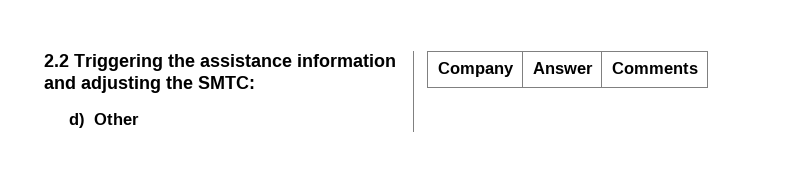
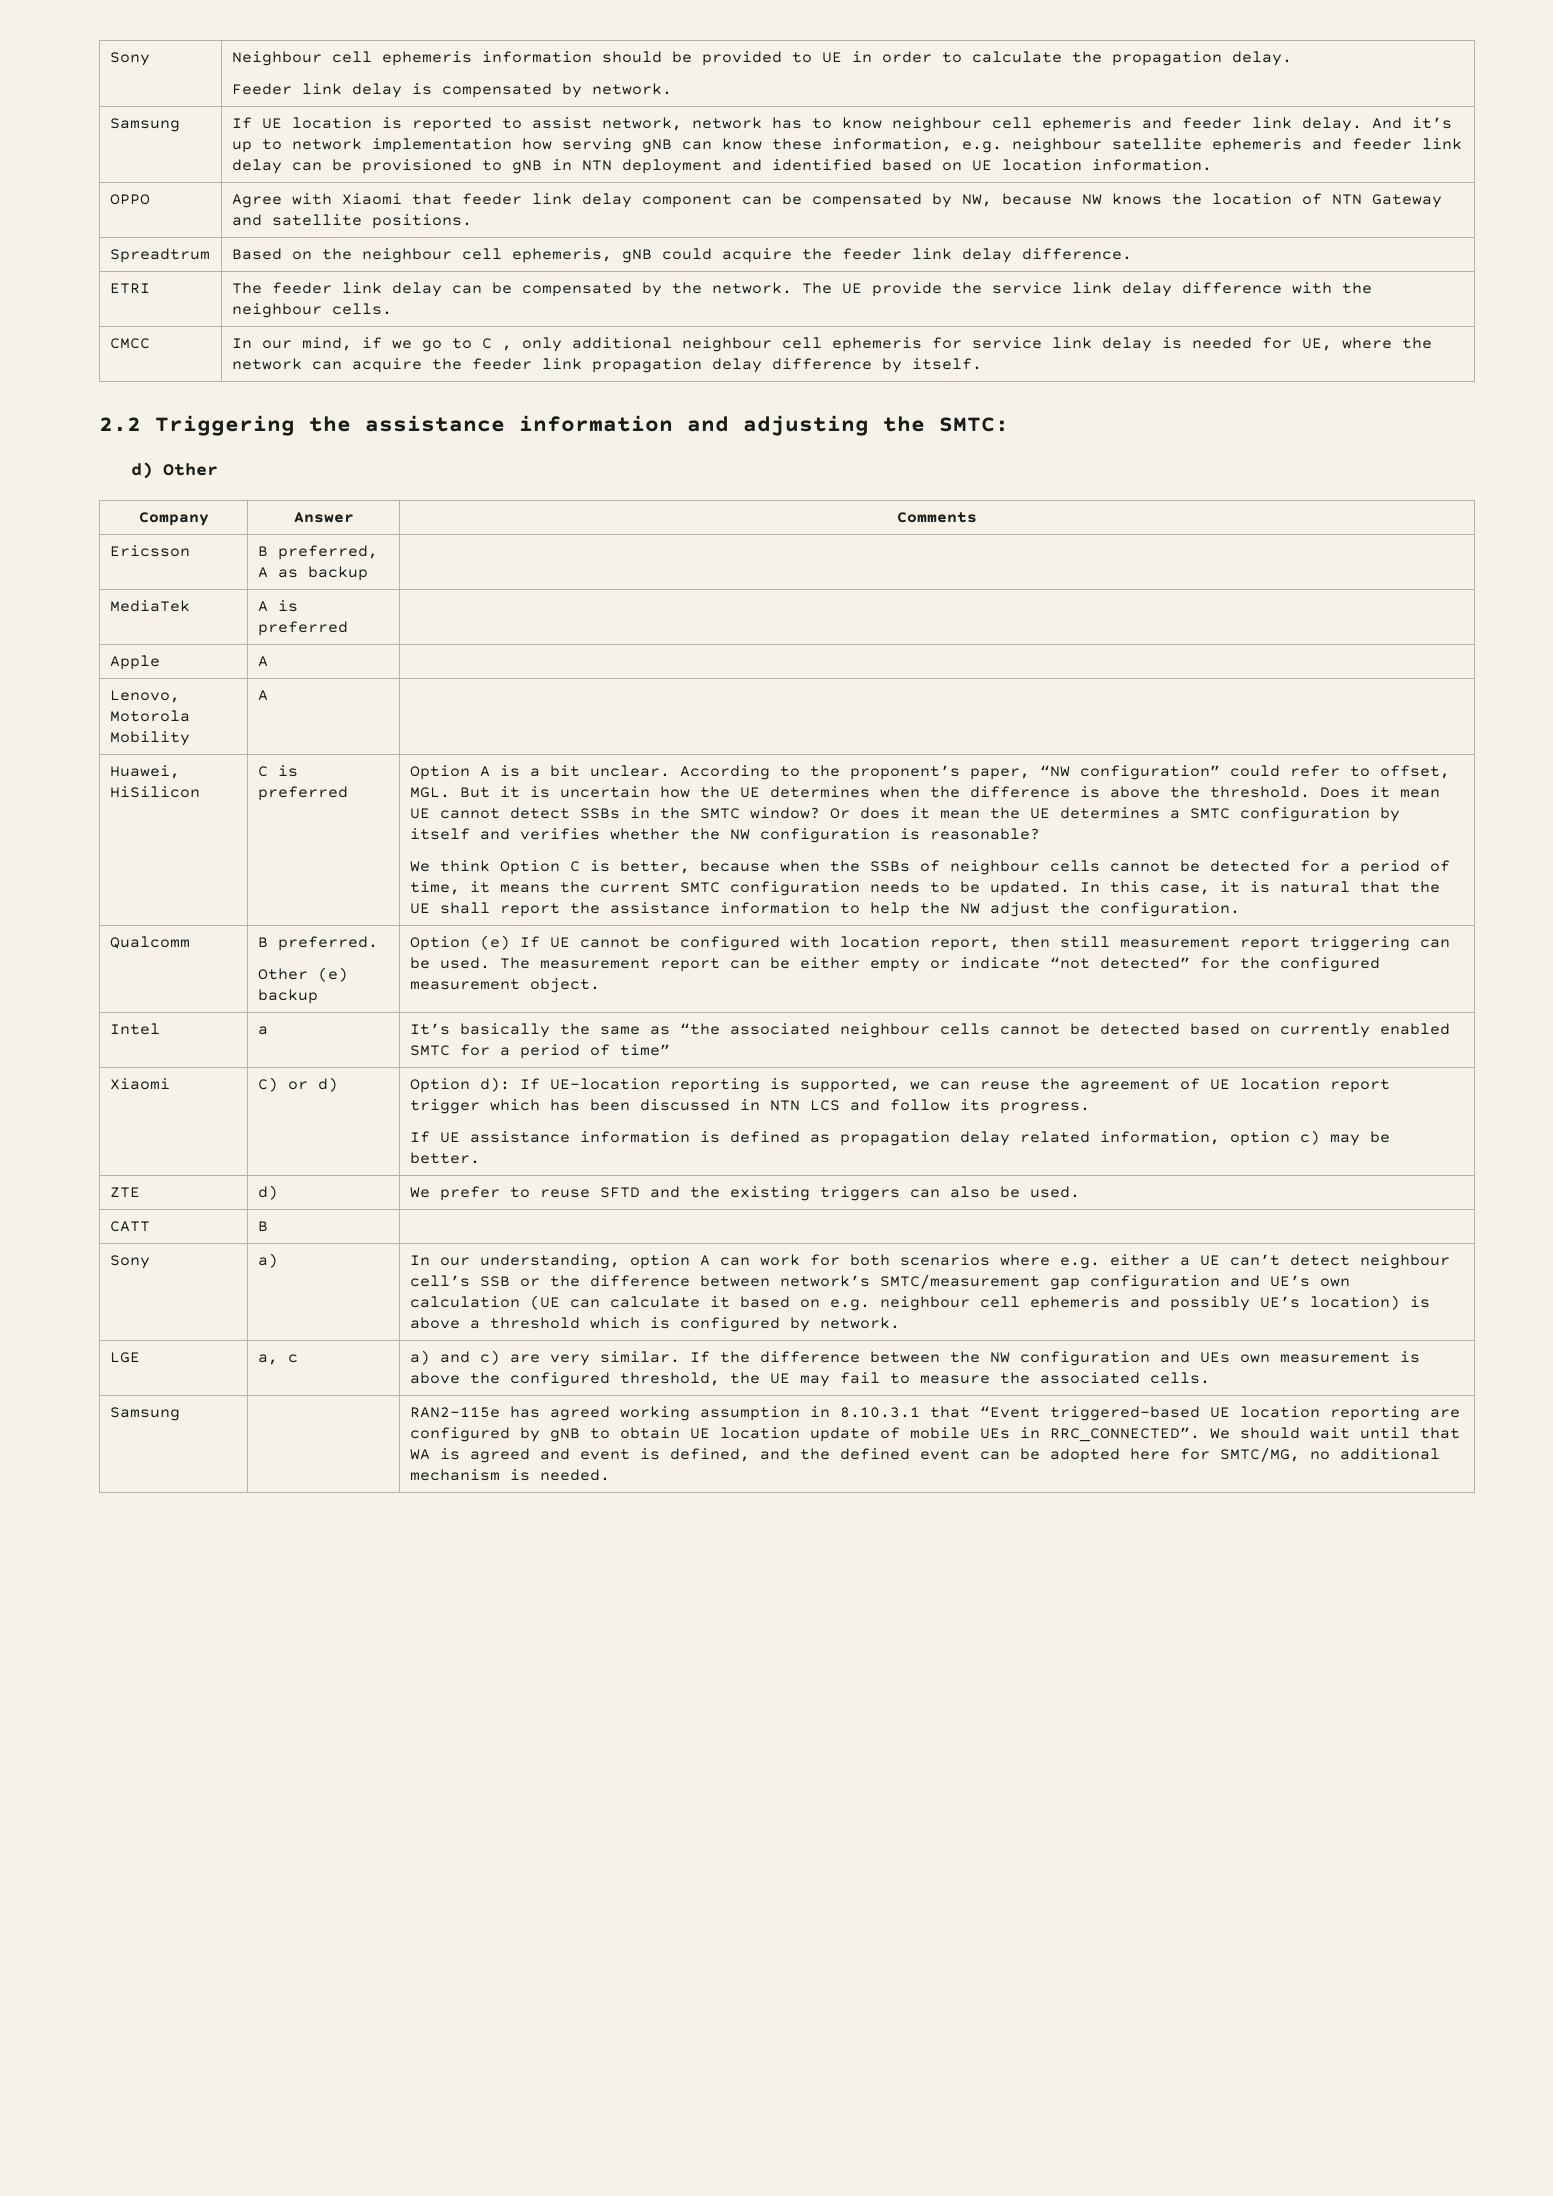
+ Sony | Neighbour cell ephemeris information should be provided to UE in order to calculate the propagation delay.
+ Feeder link delay is compensated by network.
+ Samsung | If UE location is reported to assist network, network has to know neighbour cell ephemeris and feeder link delay. And it’s up to network implementation how serving gNB can know these information, e.g. neighbour satellite ephemeris and feeder link delay can be provisioned to gNB in NTN deployment and identified based on UE location information.
+ OPPO | Agree with Xiaomi that feeder link delay component can be compensated by NW, because NW knows the location of NTN Gateway and satellite positions.
+ Spreadtrum | Based on the neighbour cell ephemeris, gNB could acquire the feeder link delay difference.
+ ETRI | The feeder link delay can be compensated by the network. The UE provide the service link delay difference with the neighbour cells.
+ CMCC | In our mind, if we go to C , only additional neighbour cell ephemeris for service link delay is needed for UE, where the network can acquire the feeder link propagation delay difference by itself.
+ Ericsson | B preferred, A as backup |
+ MediaTek | A is preferred |
+ Apple | A |
+ Lenovo, Motorola Mobility | A |
+ Huawei, HiSilicon | C is preferred | Option A is a bit unclear. According to the proponent’s paper, “NW configuration” could refer to offset, MGL. But it is uncertain how the UE determines when the difference is above the threshold. Does it mean UE cannot detect SSBs in the SMTC window? Or does it mean the UE determines a SMTC configuration by itself and verifies whether the NW configuration is reasonable?
+ We think Option C is better, because when the SSBs of neighbour cells cannot be detected for a period of time, it means the current SMTC configuration needs to be updated. In this case, it is natural that the UE shall report the assistance information to help the NW adjust the configuration.
+ Qualcomm | B preferred.
+ Other (e) backup | Option (e) If UE cannot be configured with location report, then still measurement report triggering can be used. The measurement report can be either empty or indicate “not detected” for the configured measurement object.
+ Intel | a | It’s basically the same as “the associated neighbour cells cannot be detected based on currently enabled SMTC for a period of time”
+ Xiaomi | C) or d) | Option d): If UE-location reporting is supported, we can reuse the agreement of UE location report trigger which has been discussed in NTN LCS and follow its progress.
+ If UE assistance information is defined as propagation delay related information, option c) may be better.
+ ZTE | d) | We prefer to reuse SFTD and the existing triggers can also be used.
+ CATT | B |
+ Sony | a) | In our understanding, option A can work for both scenarios where e.g. either a UE can’t detect neighbour cell’s SSB or the difference between network’s SMTC/measurement gap configuration and UE’s own calculation (UE can calculate it based on e.g. neighbour cell ephemeris and possibly UE’s location) is above a threshold which is configured by network.
+ LGE | a, c | a) and c) are very similar. If the difference between the NW configuration and UEs own measurement is above the configured threshold, the UE may fail to measure the associated cells.
+ Samsung | | RAN2-115e has agreed working assumption in 8.10.3.1 that “Event triggered-based UE location reporting are configured by gNB to obtain UE location update of mobile UEs in RRC_CONNECTED”. We should wait until that WA is agreed and event is defined, and the defined event can be adopted here for SMTC/MG, no additional mechanism is needed.

